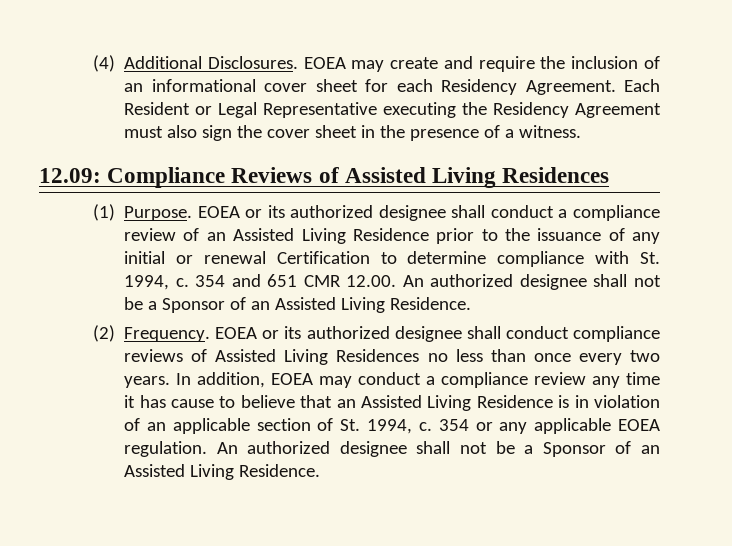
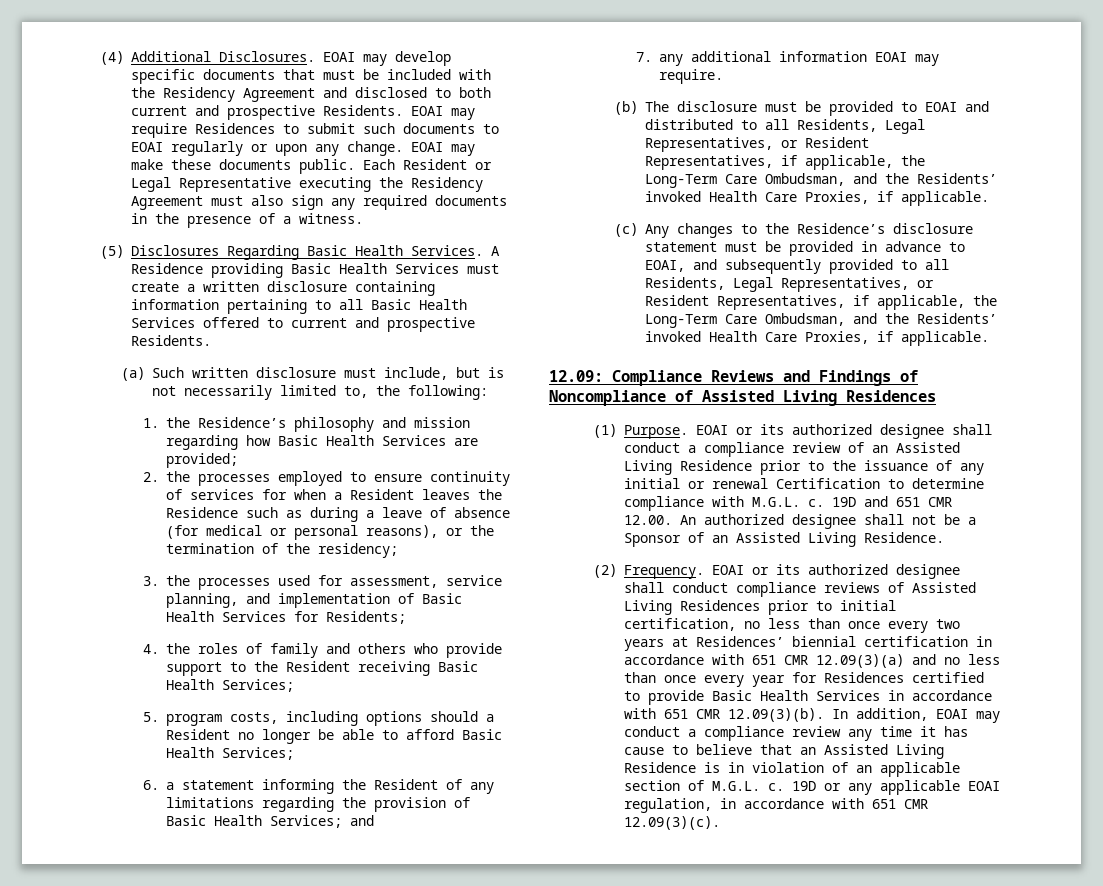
- EOEA may create and require the inclusion of an informational cover sheet for each Residency Agreement.
+ EOAI may develop specific documents that must be included with the Residency Agreement and disclosed to both current and prospective Residents. EOAI may require Residences to submit such documents to EOAI regularly or upon any change. EOAI may make these documents public.
- Each Resident or Legal Representative executing the Residency Agreement must also sign the cover sheet in the presence of a witness.
+ Each Resident or Legal Representative executing the Residency Agreement must also sign any required documents in the presence of a witness.
+ (5) Disclosures Regarding Basic Health Services. A Residence providing Basic Health Services must create a written disclosure containing information pertaining to all Basic Health Services offered to current and prospective Residents.
+ (a) Such written disclosure must include, but is not necessarily limited to, the following:
+ 1. the Residence’s philosophy and mission regarding how Basic Health Services are provided;
+ 2. the processes employed to ensure continuity of services for when a Resident leaves the Residence such as during a leave of absence (for medical or personal reasons), or the termination of the residency;
+ 3. the processes used for assessment, service planning, and implementation of Basic Health Services for Residents;
+ 4. the roles of family and others who provide support to the Resident receiving Basic Health Services;
+ 5. program costs, including options should a Resident no longer be able to afford Basic Health Services;
+ 6. a statement informing the Resident of any limitations regarding the provision of Basic Health Services; and
+ 7. any additional information EOAI may require.
+ (b) The disclosure must be provided to EOAI and distributed to all Residents, Legal Representatives, or Resident Representatives, if applicable, the Long-Term Care Ombudsman, and the Residents’ invoked Health Care Proxies, if applicable.
+ (c) Any changes to the Residence’s disclosure statement must be provided in advance to EOAI, and subsequently provided to all Residents, Legal Representatives, or Resident Representatives, if applicable, the Long-Term Care Ombudsman, and the Residents’ invoked Health Care Proxies, if applicable.
- 12.09: Compliance Reviews of Assisted Living Residences
+ 12.09: Compliance Reviews and Findings of Noncompliance of Assisted Living Residences
- EOEA or its authorized designee shall conduct a compliance review of an Assisted Living Residence prior to the issuance of any initial or renewal Certification to determine compliance with St. 1994, c. 354 and 651 CMR 12.00. An authorized designee shall not be a Sponsor of an Assisted Living Residence.
+ EOAI or its authorized designee shall conduct a compliance review of an Assisted Living Residence prior to the issuance of any initial or renewal Certification to determine compliance with M.G.L. c. 19D and 651 CMR 12.00. An authorized designee shall not be a Sponsor of an Assisted Living Residence.
- EOEA or its authorized designee shall conduct compliance reviews of Assisted Living Residences no less than once every two years. In addition, EOEA may conduct a compliance review any time it has cause to believe that an Assisted Living Residence is in violation of an applicable section of St. 1994, c. 354 or any applicable EOEA regulation. An authorized designee shall not be a Sponsor of an Assisted Living Residence.
+ EOAI or its authorized designee shall conduct compliance reviews of Assisted Living Residences prior to initial certification, no less than once every two years at Residences’ biennial certification in accordance with 651 CMR 12.09(3)(a) and no less than once every year for Residences certified to provide Basic Health Services in accordance with 651 CMR 12.09(3)(b). In addition, EOAI may conduct a compliance review any time it has cause to believe that an Assisted Living Residence is in violation of an applicable section of M.G.L. c. 19D or any applicable EOAI regulation, in accordance with 651 CMR 12.09(3)(c).

